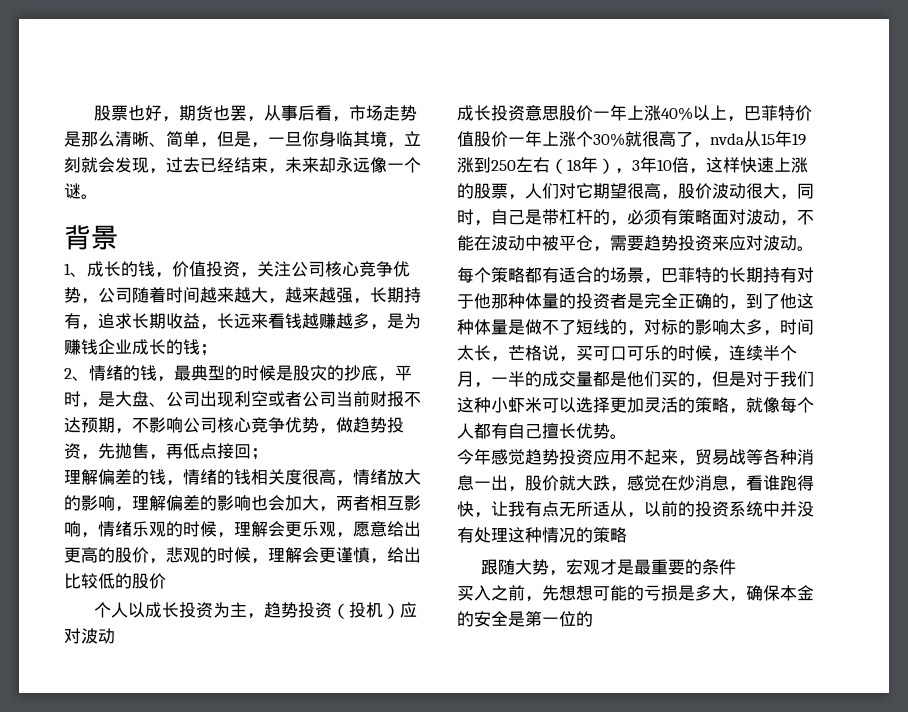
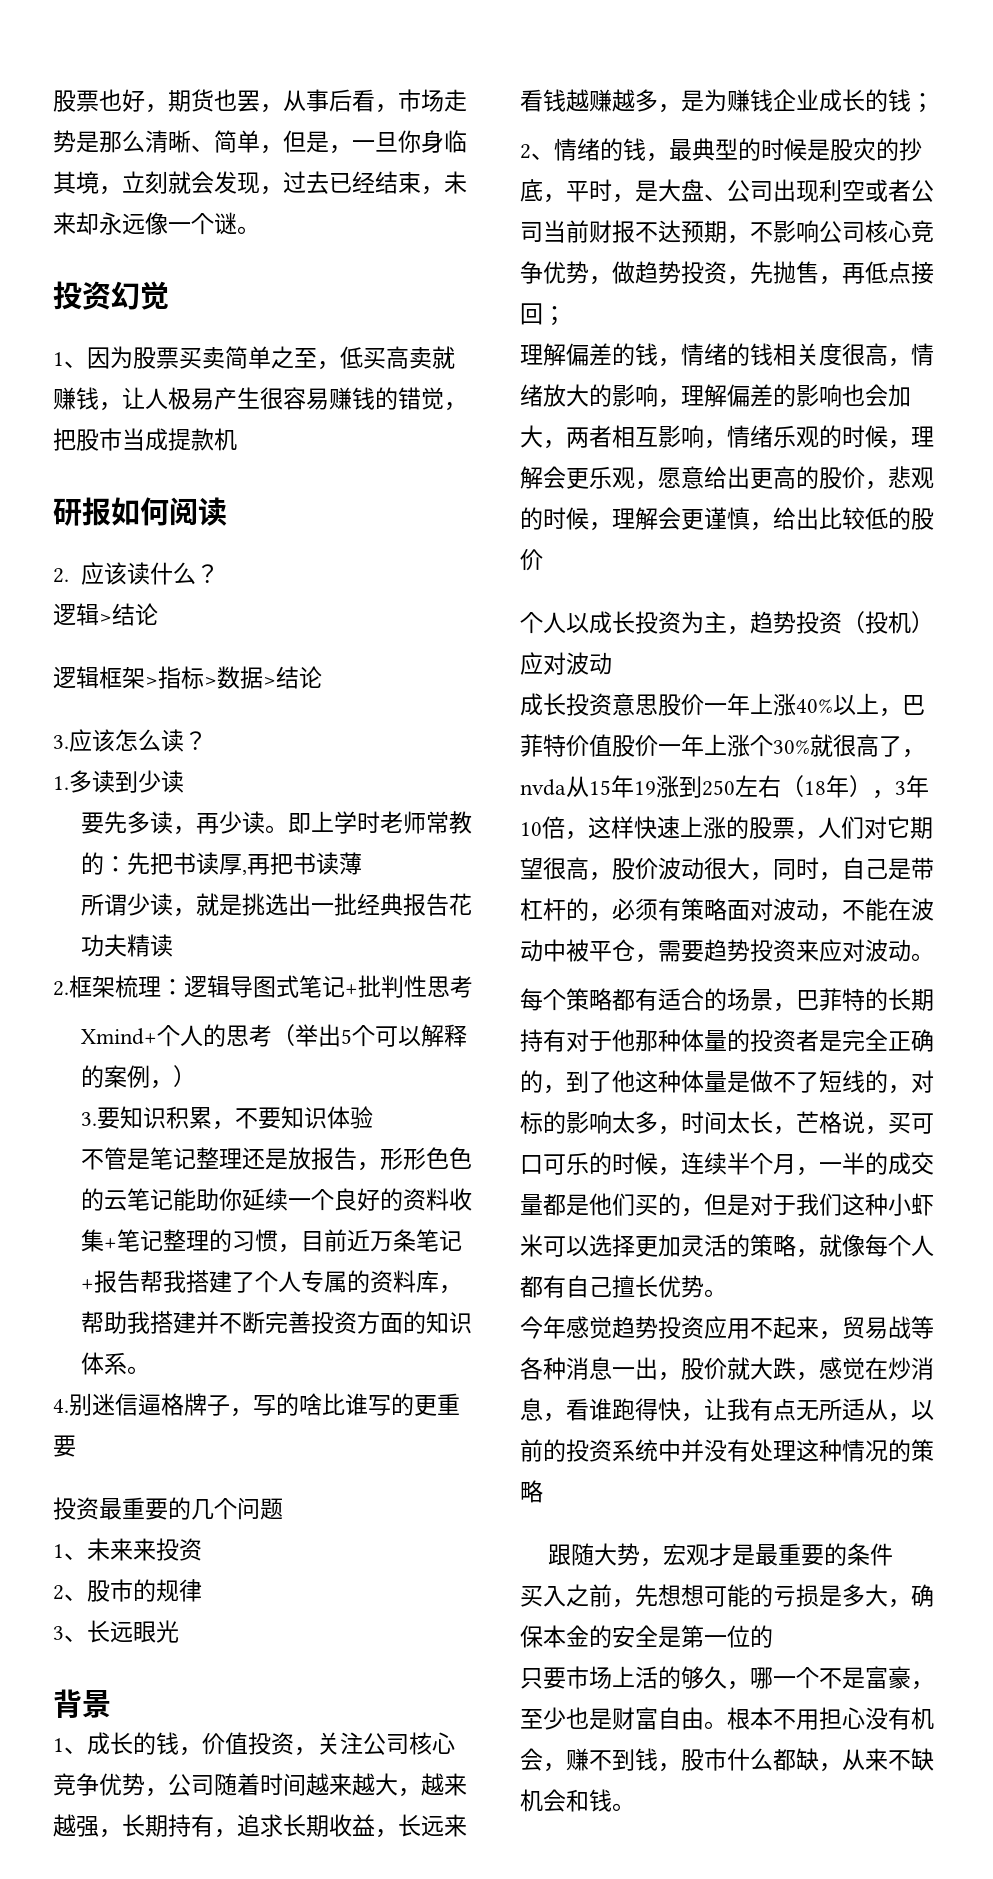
+ 投资幻觉
+ 1、因为股票买卖简单之至，低买高卖就赚钱，让人极易产生很容易赚钱的错觉，把股市当成提款机
+ 研报如何阅读
+ 2.应该读什么？
+ 逻辑>结论
+ 逻辑框架>指标>数据>结论
+ 3.应该怎么读？
+ 1.多读到少读
+ 要先多读，再少读。即上学时老师常教的：先把书读厚,再把书读薄
+ 所谓少读，就是挑选出一批经典报告花功夫精读
+ 2.框架梳理：逻辑导图式笔记+批判性思考
+ Xmind+个人的思考（举出5个可以解释的案例，）
+ 3.要知识积累，不要知识体验
+ 不管是笔记整理还是放报告，形形色色的云笔记能助你延续一个良好的资料收集+笔记整理的习惯，目前近万条笔记+报告帮我搭建了个人专属的资料库，帮助我搭建并不断完善投资方面的知识体系。
+ 4.别迷信逼格牌子，写的啥比谁写的更重要
+ 投资最重要的几个问题
+ 1、未来来投资
+ 2、股市的规律
+ 3、长远眼光
+ 只要市场上活的够久，哪一个不是富豪，至少也是财富自由。根本不用担心没有机会，赚不到钱，股市什么都缺，从来不缺机会和钱。

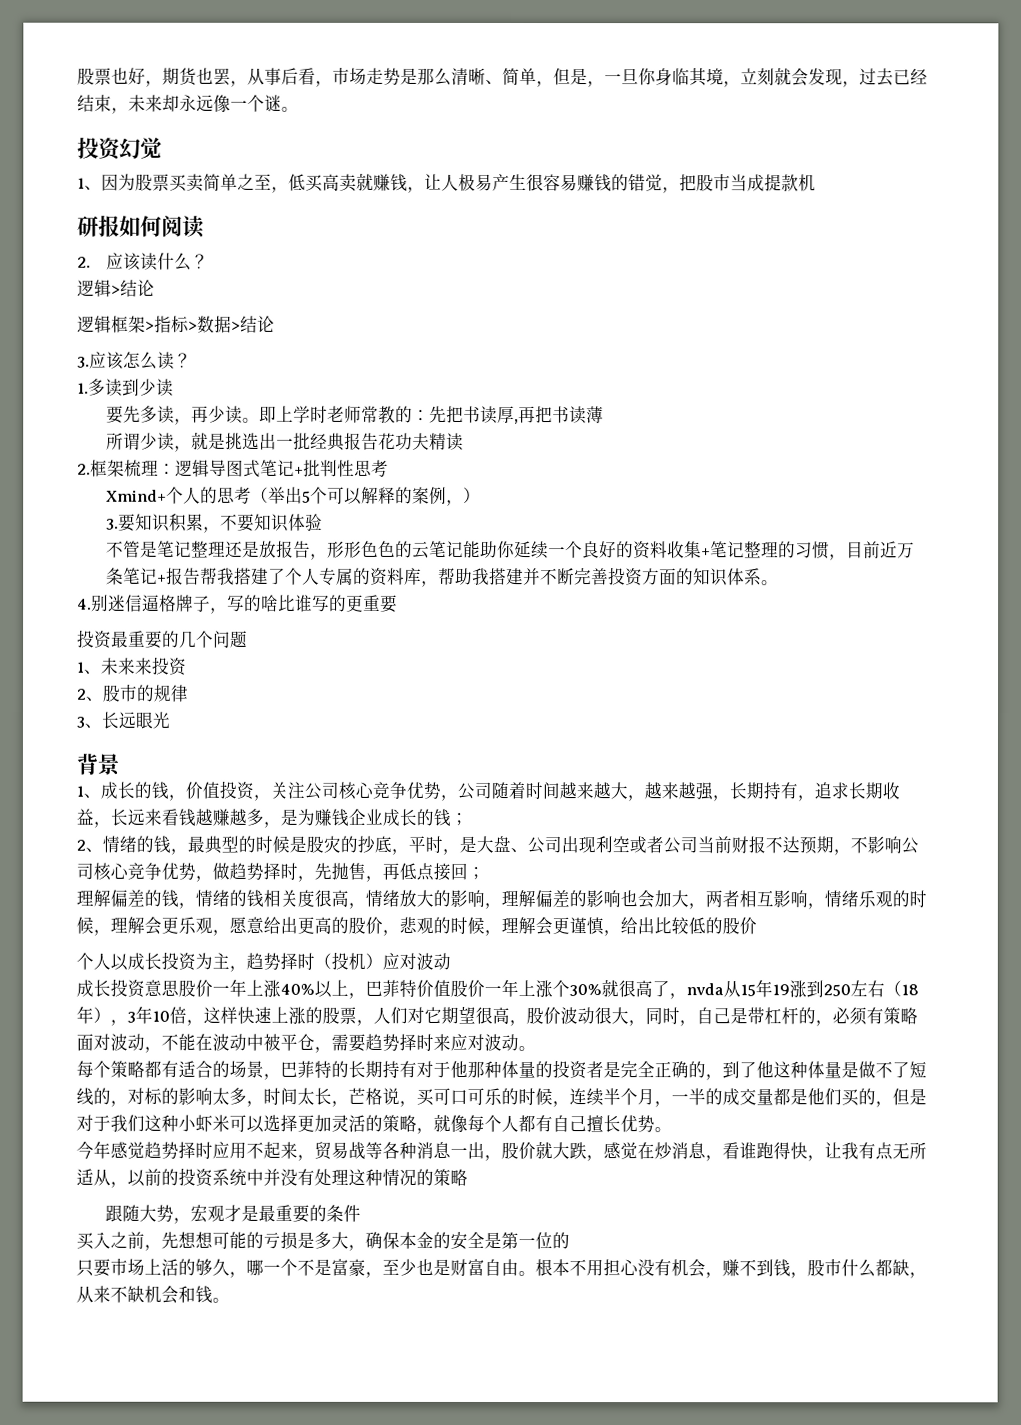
- 2、情绪的钱，最典型的时候是股灾的抄底，平时，是大盘、公司出现利空或者公司当前财报不达预期，不影响公司核心竞争优势，做趋势投资，先抛售，再低点接回；
+ 2、情绪的钱，最典型的时候是股灾的抄底，平时，是大盘、公司出现利空或者公司当前财报不达预期，不影响公司核心竞争优势，做趋势择时，先抛售，再低点接回；
- 个人以成长投资为主，趋势投资（投机）应对波动
+ 个人以成长投资为主，趋势择时（投机）应对波动
- 成长投资意思股价一年上涨40%以上，巴菲特价值股价一年上涨个30%就很高了，nvda从15年19涨到250左右（18年），3年10倍，这样快速上涨的股票，人们对它期望很高，股价波动很大，同时，自己是带杠杆的，必须有策略面对波动，不能在波动中被平仓，需要趋势投资来应对波动。
+ 成长投资意思股价一年上涨40%以上，巴菲特价值股价一年上涨个30%就很高了，nvda从15年19涨到250左右（18年），3年10倍，这样快速上涨的股票，人们对它期望很高，股价波动很大，同时，自己是带杠杆的，必须有策略面对波动，不能在波动中被平仓，需要趋势择时来应对波动。
- 今年感觉趋势投资应用不起来，贸易战等各种消息一出，股价就大跌，感觉在炒消息，看谁跑得快，让我有点无所适从，以前的投资系统中并没有处理这种情况的策略
+ 今年感觉趋势择时应用不起来，贸易战等各种消息一出，股价就大跌，感觉在炒消息，看谁跑得快，让我有点无所适从，以前的投资系统中并没有处理这种情况的策略

